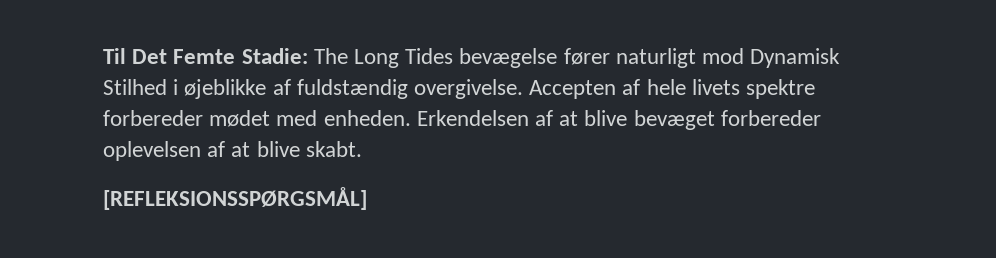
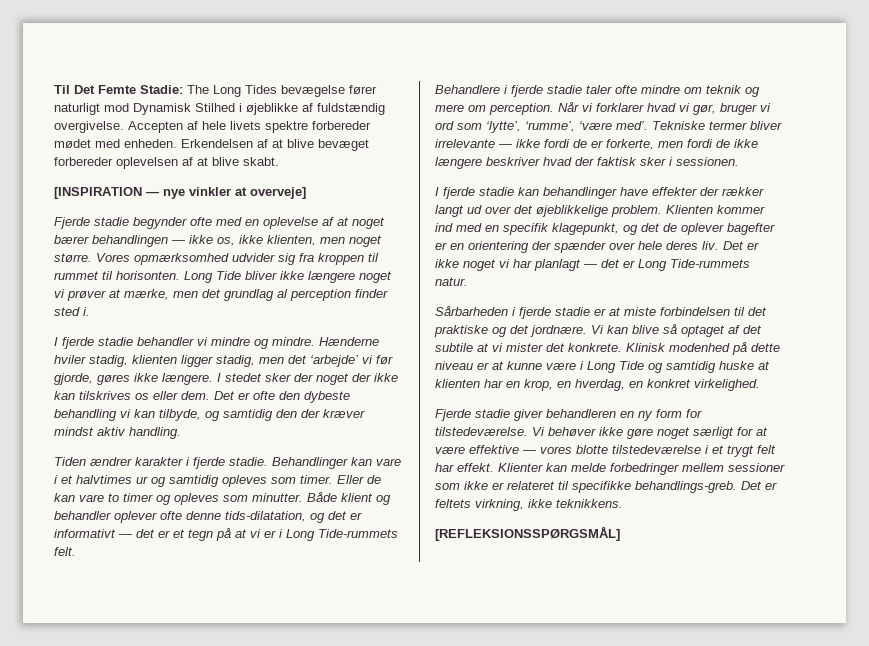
+ [INSPIRATION — nye vinkler at overveje]
+ Fjerde stadie begynder ofte med en oplevelse af at noget bærer behandlingen — ikke os, ikke klienten, men noget større. Vores opmærksomhed udvider sig fra kroppen til rummet til horisonten. Long Tide bliver ikke længere noget vi prøver at mærke, men det grundlag al perception finder sted i.
+ I fjerde stadie behandler vi mindre og mindre. Hænderne hviler stadig, klienten ligger stadig, men det ‘arbejde’ vi før gjorde, gøres ikke længere. I stedet sker der noget der ikke kan tilskrives os eller dem. Det er ofte den dybeste behandling vi kan tilbyde, og samtidig den der kræver mindst aktiv handling.
+ Tiden ændrer karakter i fjerde stadie. Behandlinger kan vare i et halvtimes ur og samtidig opleves som timer. Eller de kan vare to timer og opleves som minutter. Både klient og behandler oplever ofte denne tids-dilatation, og det er informativt — det er et tegn på at vi er i Long Tide-rummets felt.
+ Behandlere i fjerde stadie taler ofte mindre om teknik og mere om perception. Når vi forklarer hvad vi gør, bruger vi ord som ‘lytte’, ‘rumme’, ‘være med’. Tekniske termer bliver irrelevante — ikke fordi de er forkerte, men fordi de ikke længere beskriver hvad der faktisk sker i sessionen.
+ I fjerde stadie kan behandlinger have effekter der rækker langt ud over det øjeblikkelige problem. Klienten kommer ind med en specifik klagepunkt, og det de oplever bagefter er en orientering der spænder over hele deres liv. Det er ikke noget vi har planlagt — det er Long Tide-rummets natur.
+ Sårbarheden i fjerde stadie er at miste forbindelsen til det praktiske og det jordnære. Vi kan blive så optaget af det subtile at vi mister det konkrete. Klinisk modenhed på dette niveau er at kunne være i Long Tide og samtidig huske at klienten har en krop, en hverdag, en konkret virkelighed.
+ Fjerde stadie giver behandleren en ny form for tilstedeværelse. Vi behøver ikke gøre noget særligt for at være effektive — vores blotte tilstedeværelse i et trygt felt har effekt. Klienter kan melde forbedringer mellem sessioner som ikke er relateret til specifikke behandlings-greb. Det er feltets virkning, ikke teknikkens.

